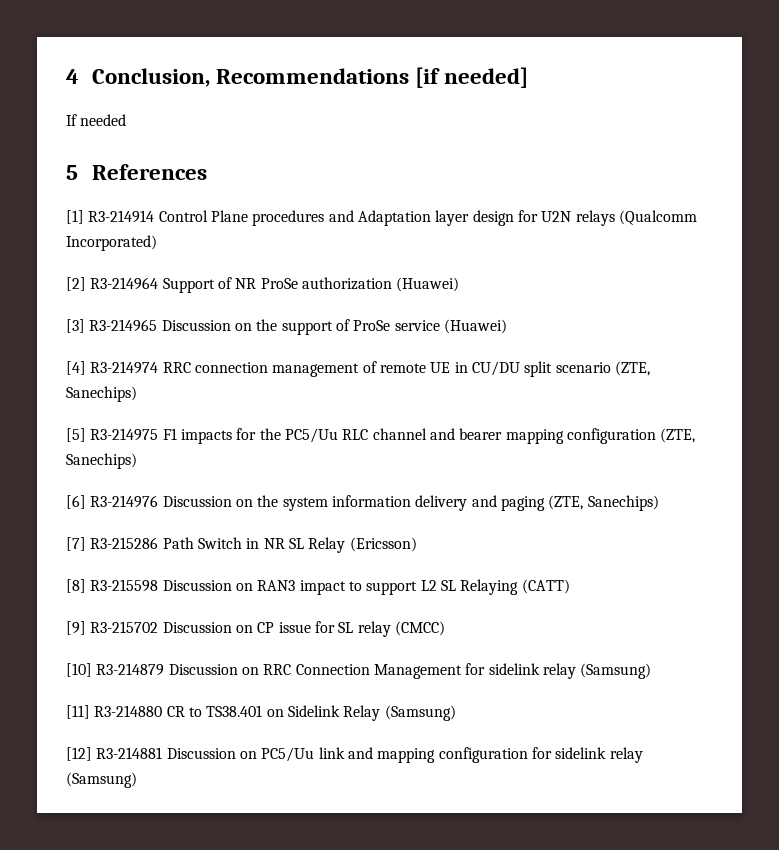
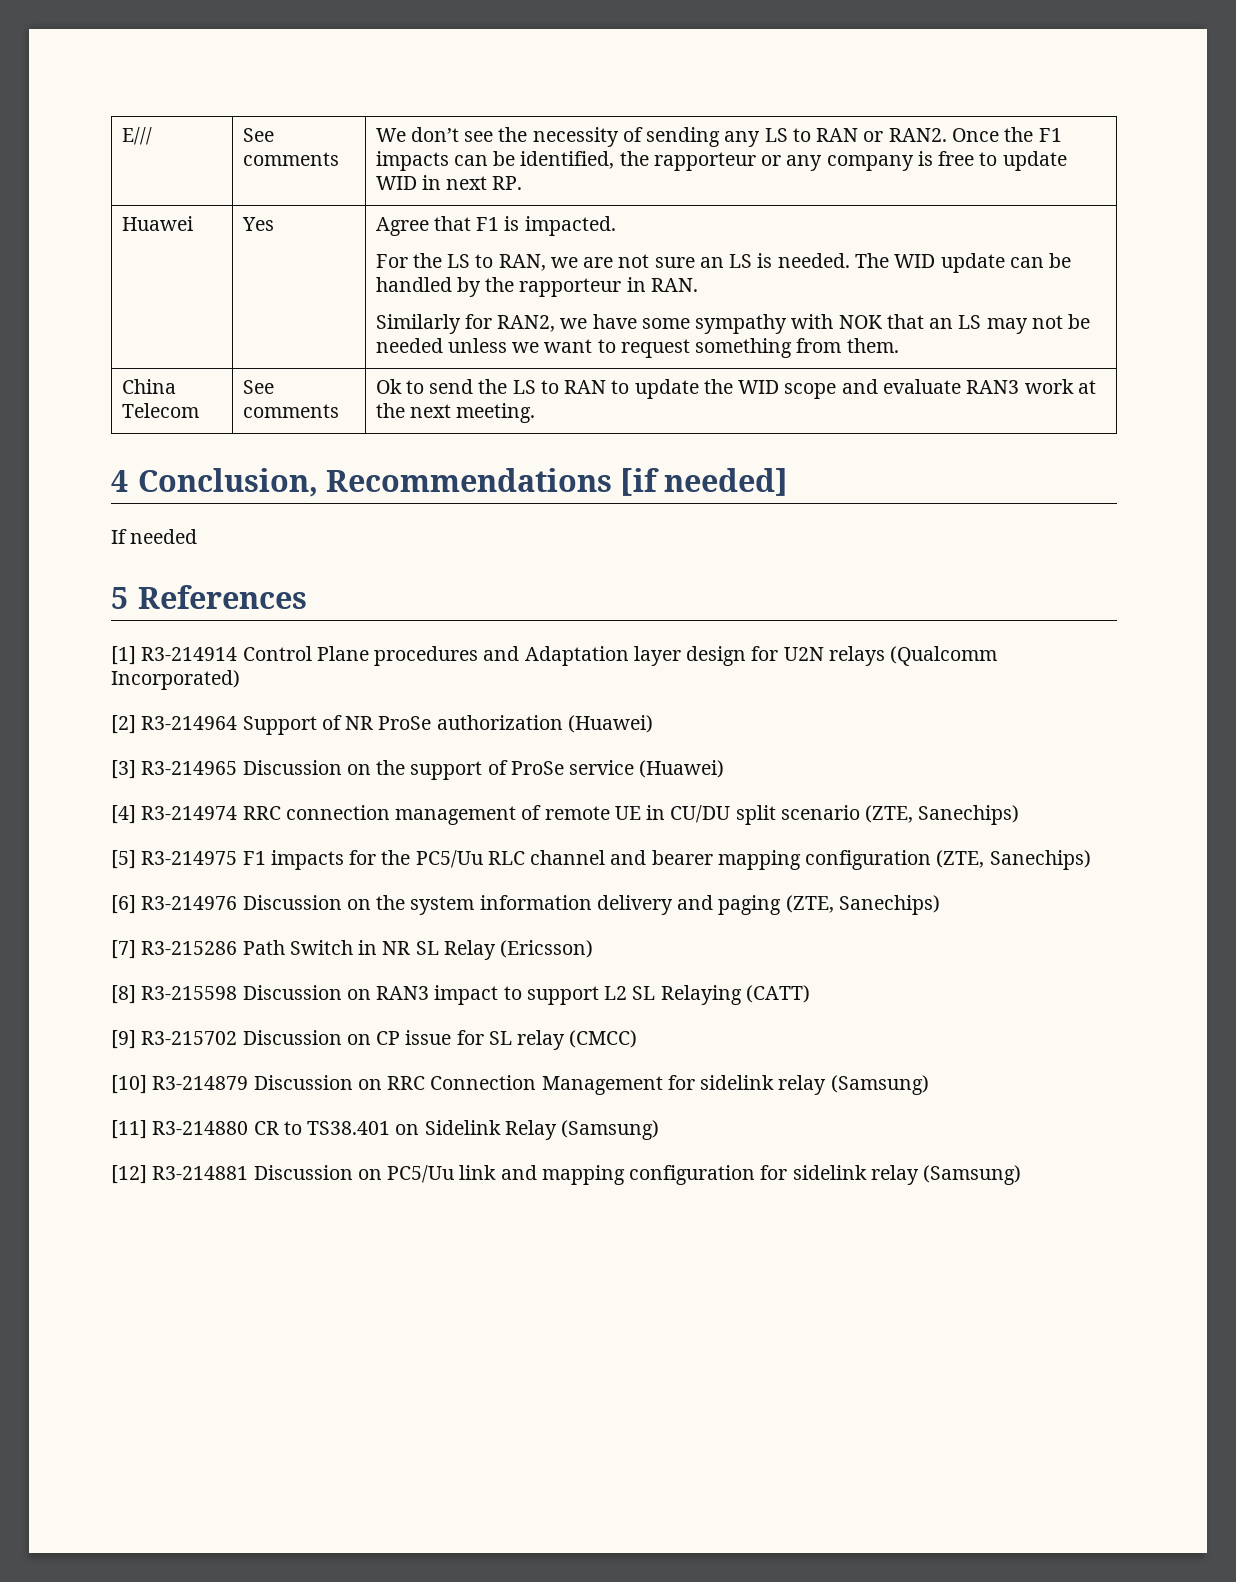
+ E/// | See comments | We don’t see the necessity of sending any LS to RAN or RAN2. Once the F1 impacts can be identified, the rapporteur or any company is free to update WID in next RP.
+ Huawei | Yes | Agree that F1 is impacted.
+ For the LS to RAN, we are not sure an LS is needed. The WID update can be handled by the rapporteur in RAN.
+ Similarly for RAN2, we have some sympathy with NOK that an LS may not be needed unless we want to request something from them.
+ China Telecom | See comments | Ok to send the LS to RAN to update the WID scope and evaluate RAN3 work at the next meeting.

